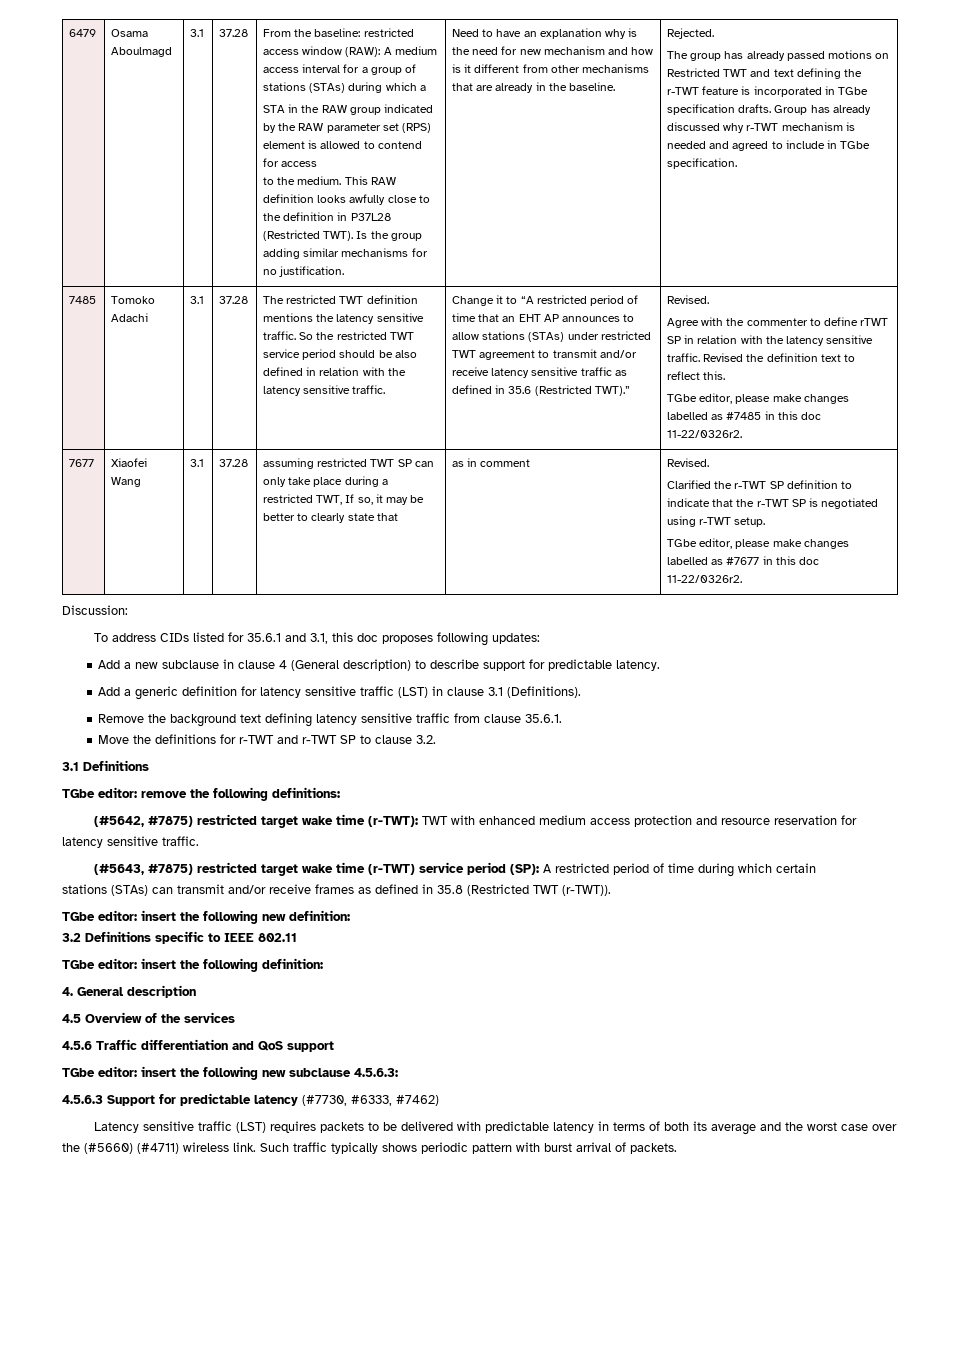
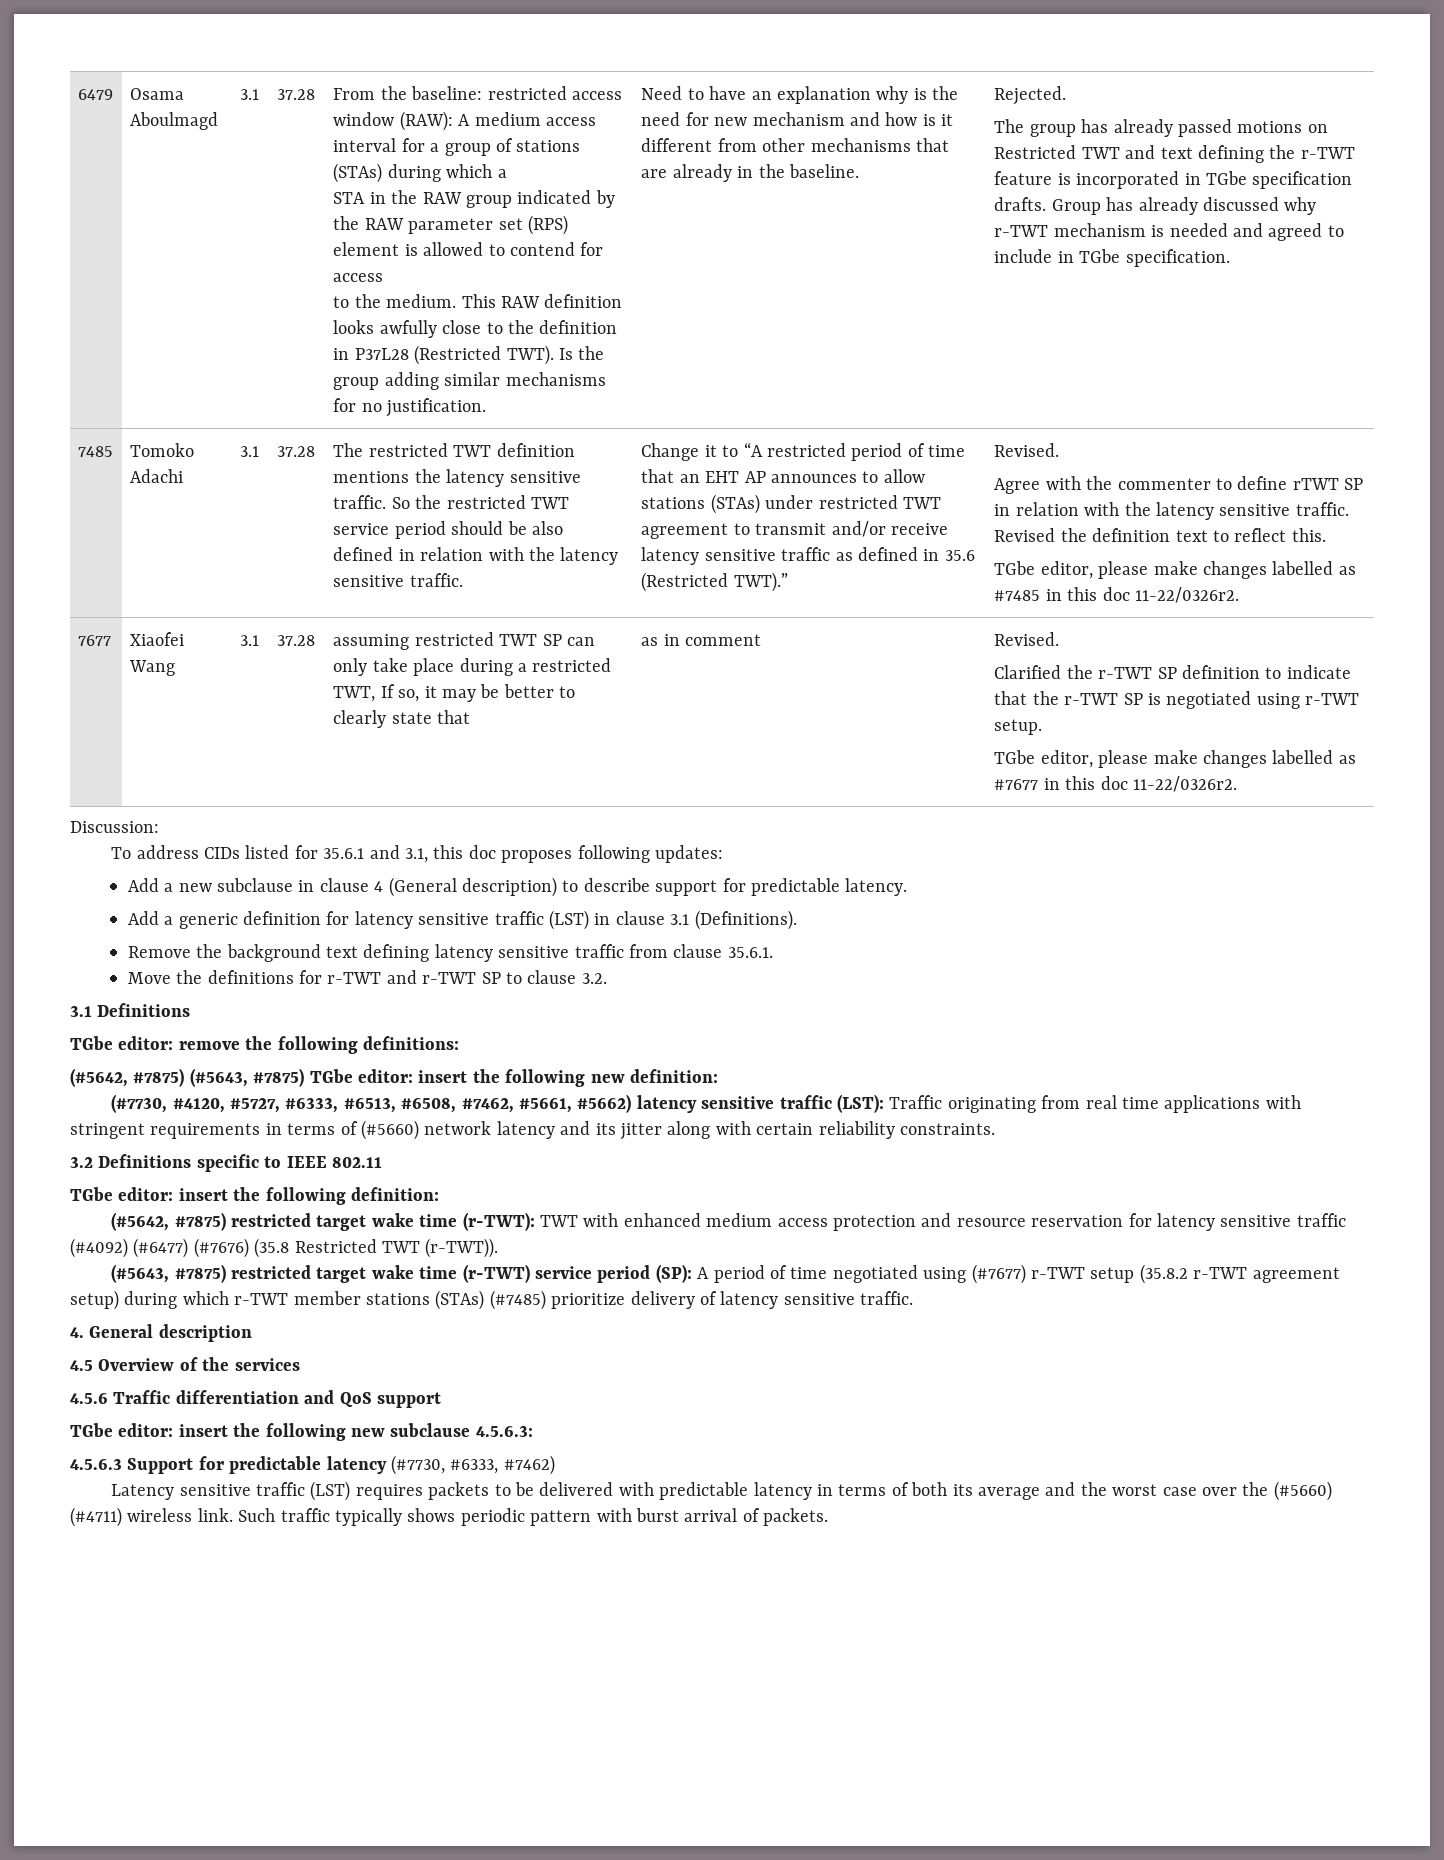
+ (#5642, #7875) (#5643, #7875) TGbe editor: insert the following new definition:
+ (#7730, #4120, #5727, #6333, #6513, #6508, #7462, #5661, #5662) latency sensitive traffic (LST): Traffic originating from real time applications with stringent requirements in terms of (#5660) network latency and its jitter along with certain reliability constraints.
+ 3.2 Definitions specific to IEEE 802.11
+ TGbe editor: insert the following definition:
- (#5642, #7875) restricted target wake time (r-TWT): TWT with enhanced medium access protection and resource reservation for latency sensitive traffic.
+ (#5642, #7875) restricted target wake time (r-TWT): TWT with enhanced medium access protection and resource reservation for latency sensitive traffic (#4092) (#6477) (#7676) (35.8 Restricted TWT (r-TWT)).
- (#5643, #7875) restricted target wake time (r-TWT) service period (SP): A restricted period of time during which certain
- stations (STAs) can transmit and/or receive frames as defined in 35.8 (Restricted TWT (r-TWT)).
- TGbe editor: insert the following new definition:
- 3.2 Definitions specific to IEEE 802.11
- TGbe editor: insert the following definition:
+ (#5643, #7875) restricted target wake time (r-TWT) service period (SP): A period of time negotiated using (#7677) r-TWT setup (35.8.2 r-TWT agreement setup) during which r-TWT member stations (STAs) (#7485) prioritize delivery of latency sensitive traffic.

